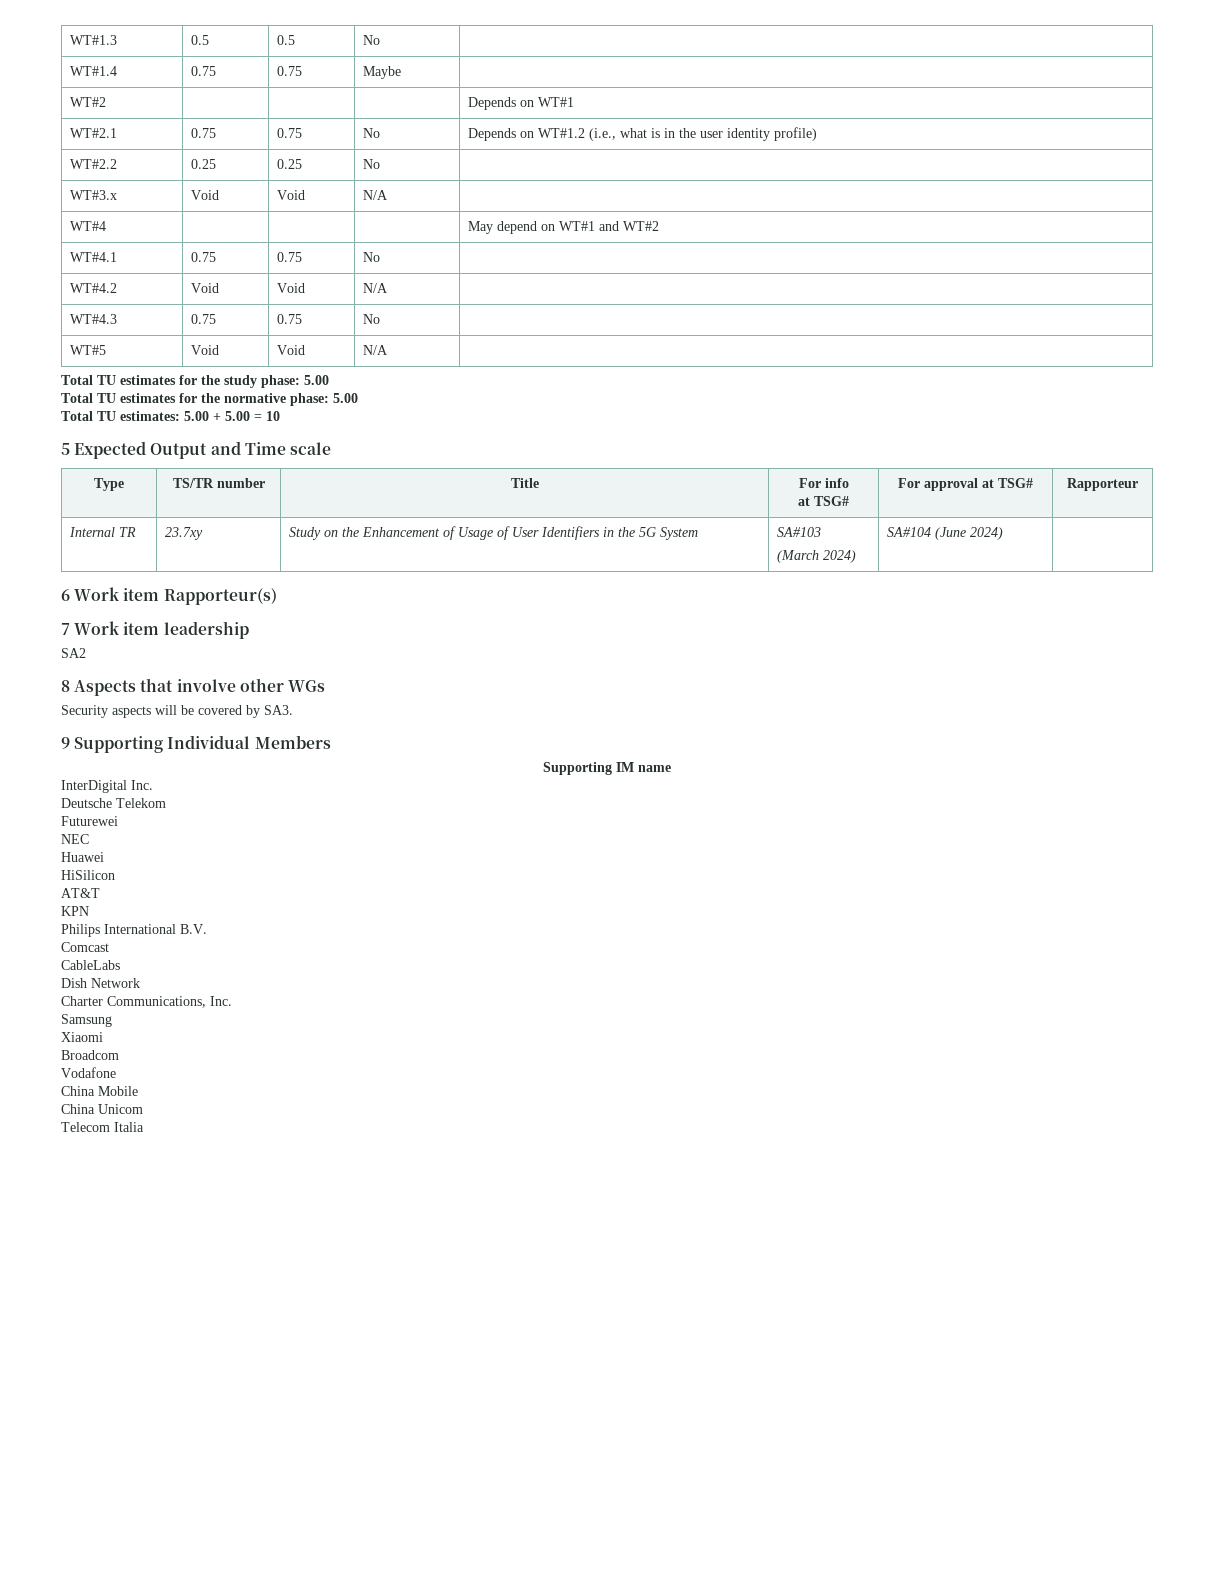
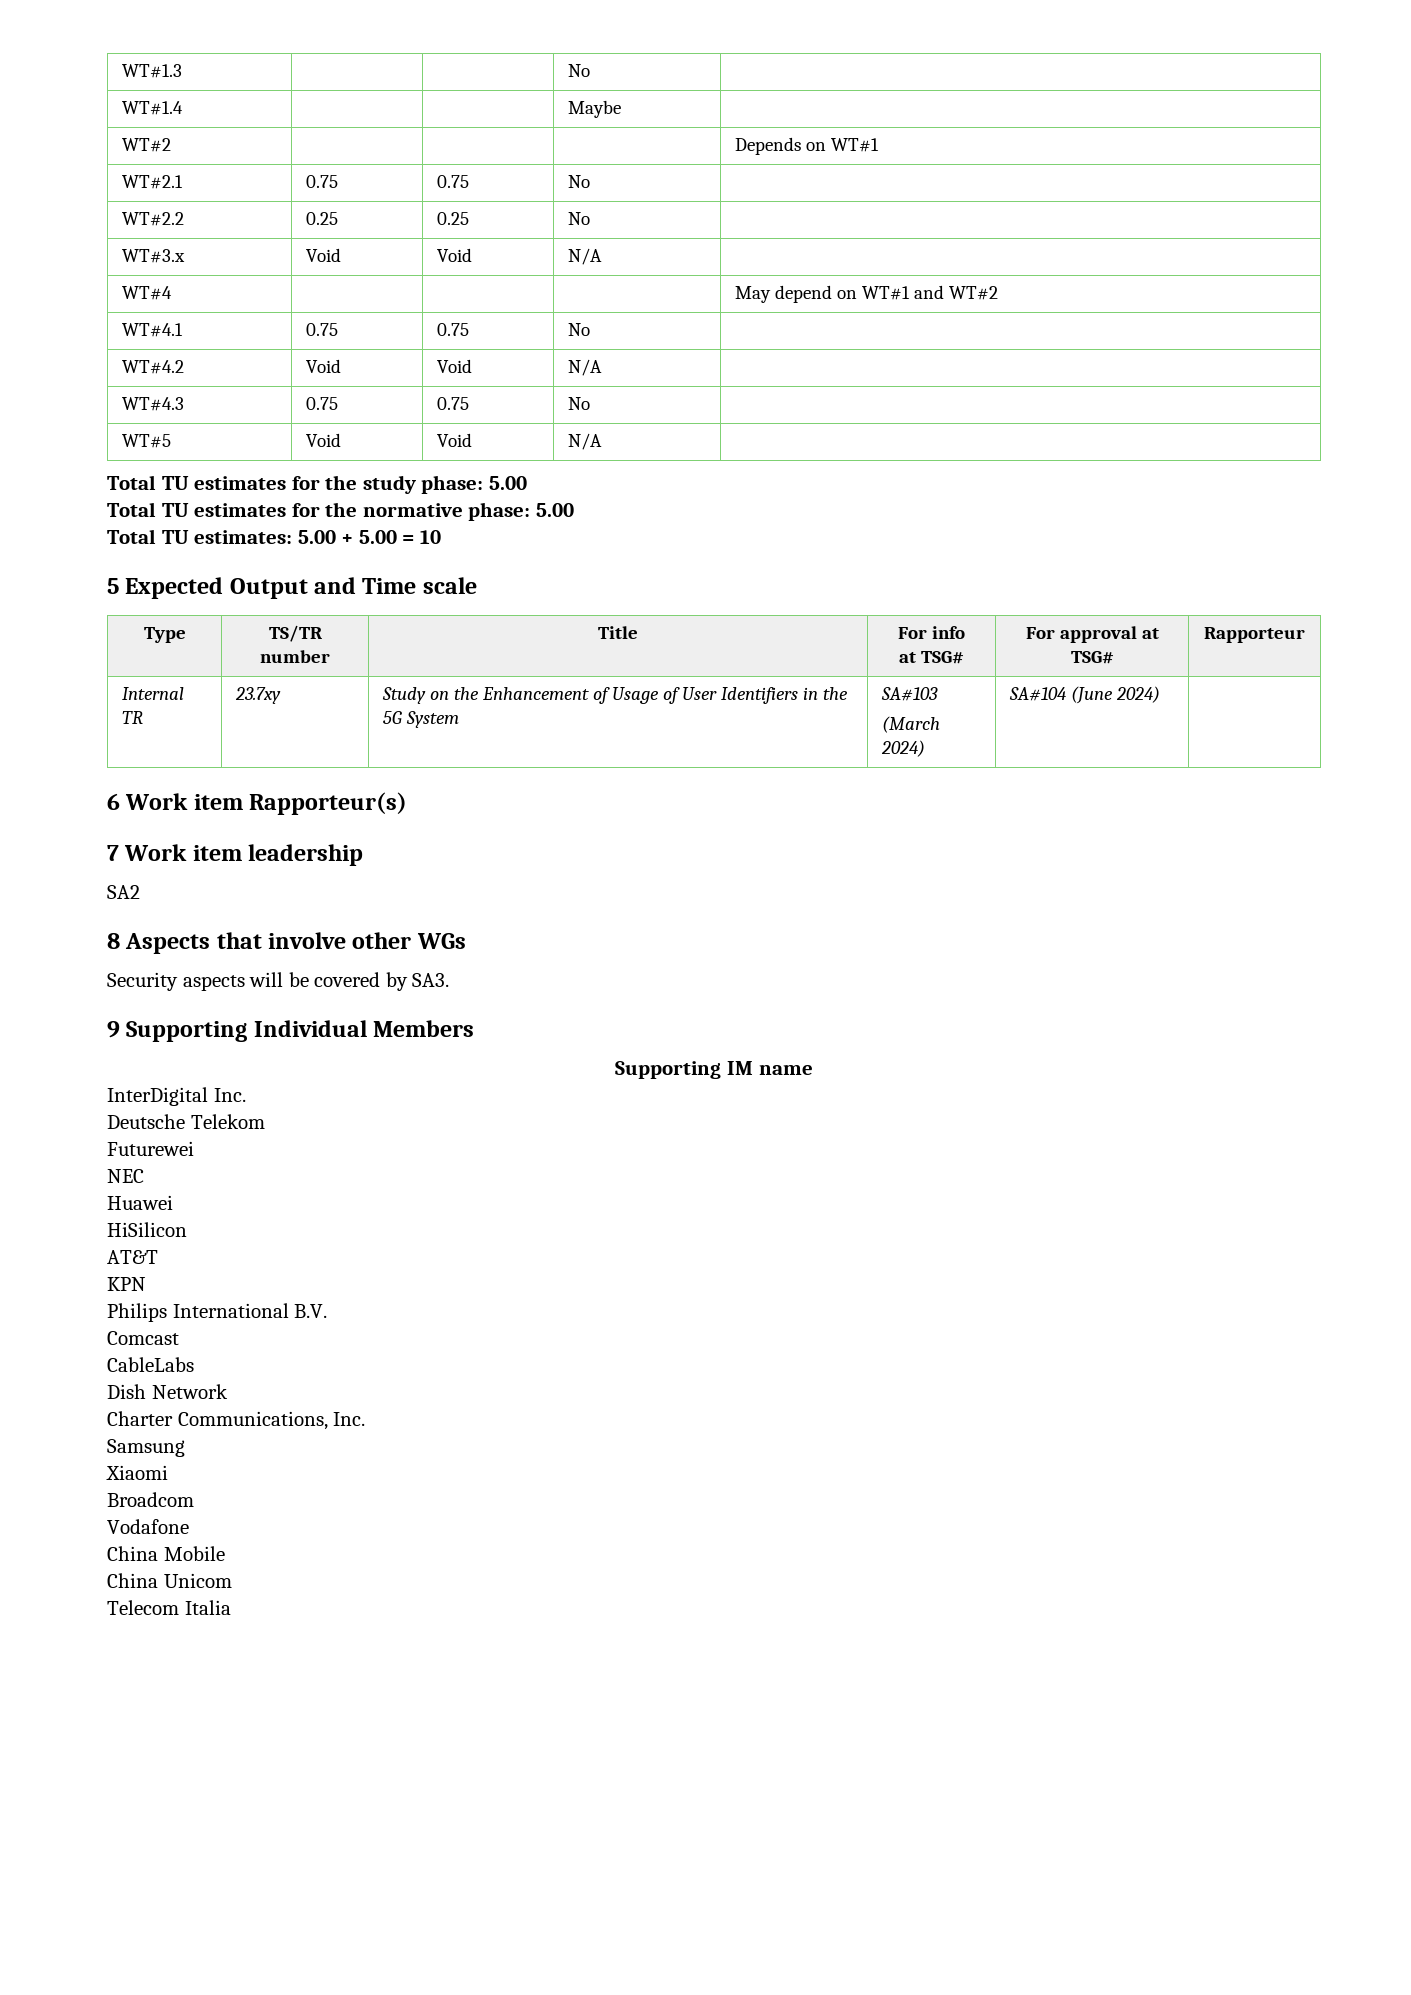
- WT#1.3 | 0.5 | 0.5 | No |
+ WT#1.3 | | | No |
- WT#1.4 | 0.75 | 0.75 | Maybe |
+ WT#1.4 | | | Maybe |
- WT#2.1 | 0.75 | 0.75 | No | Depends on WT#1.2 (i.e., what is in the user identity profile)
+ WT#2.1 | 0.75 | 0.75 | No |

